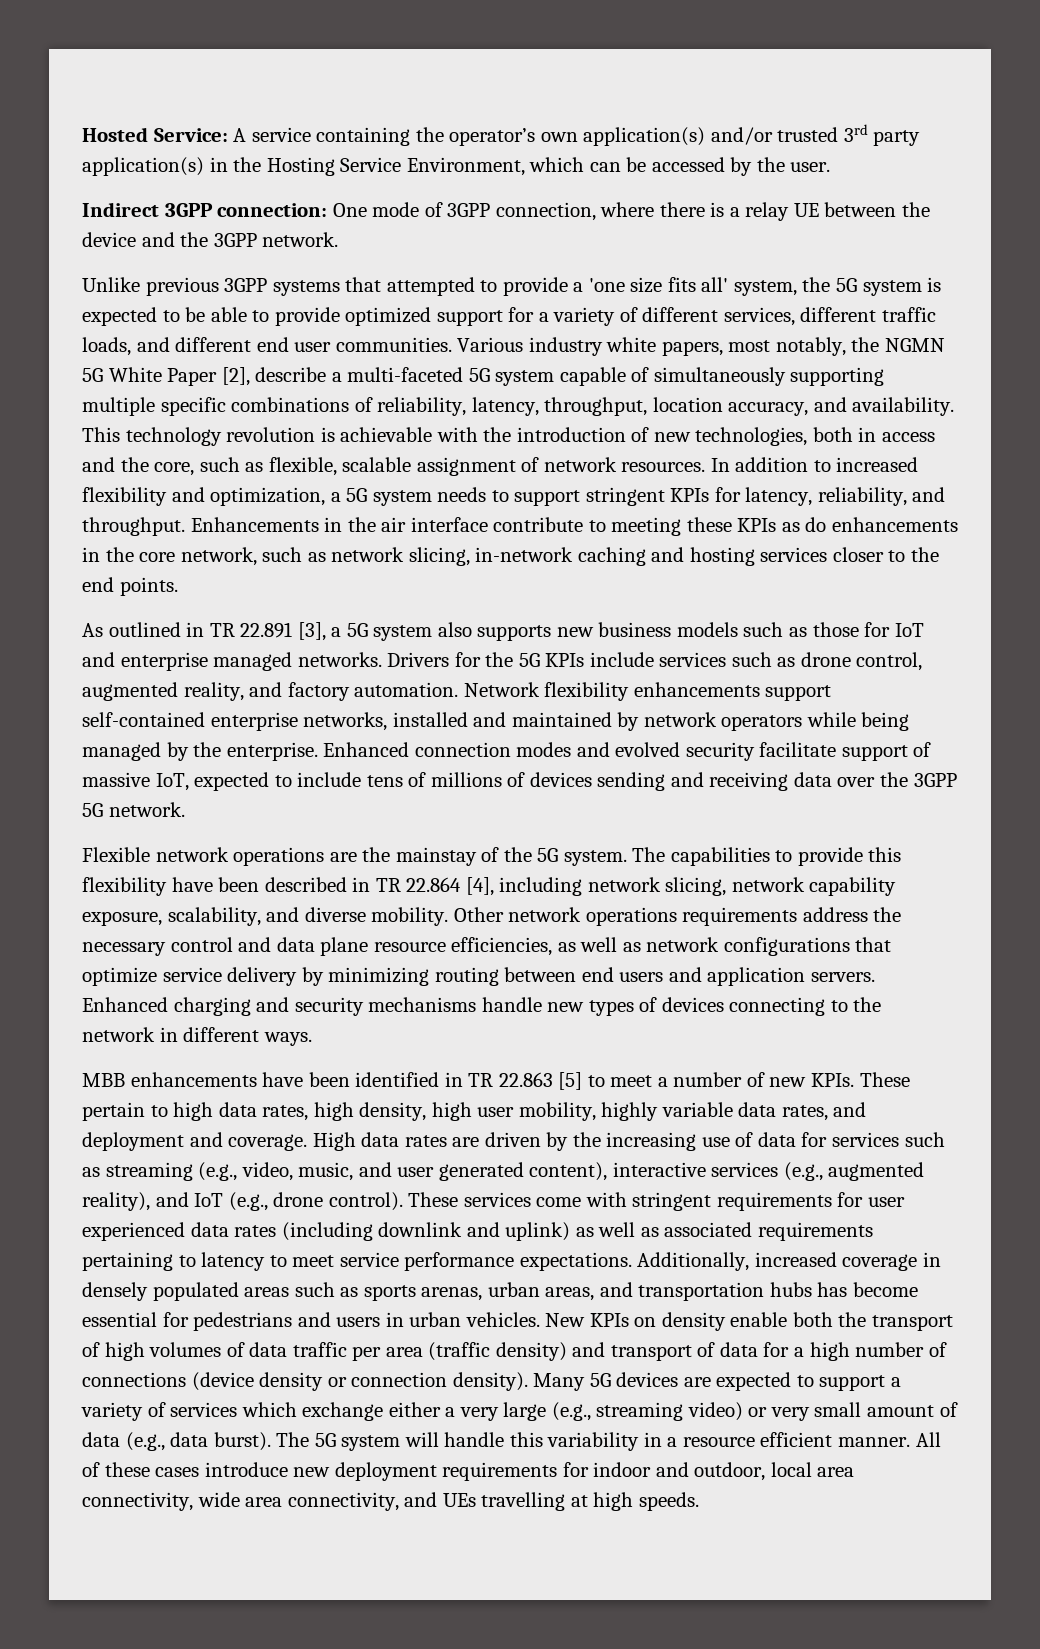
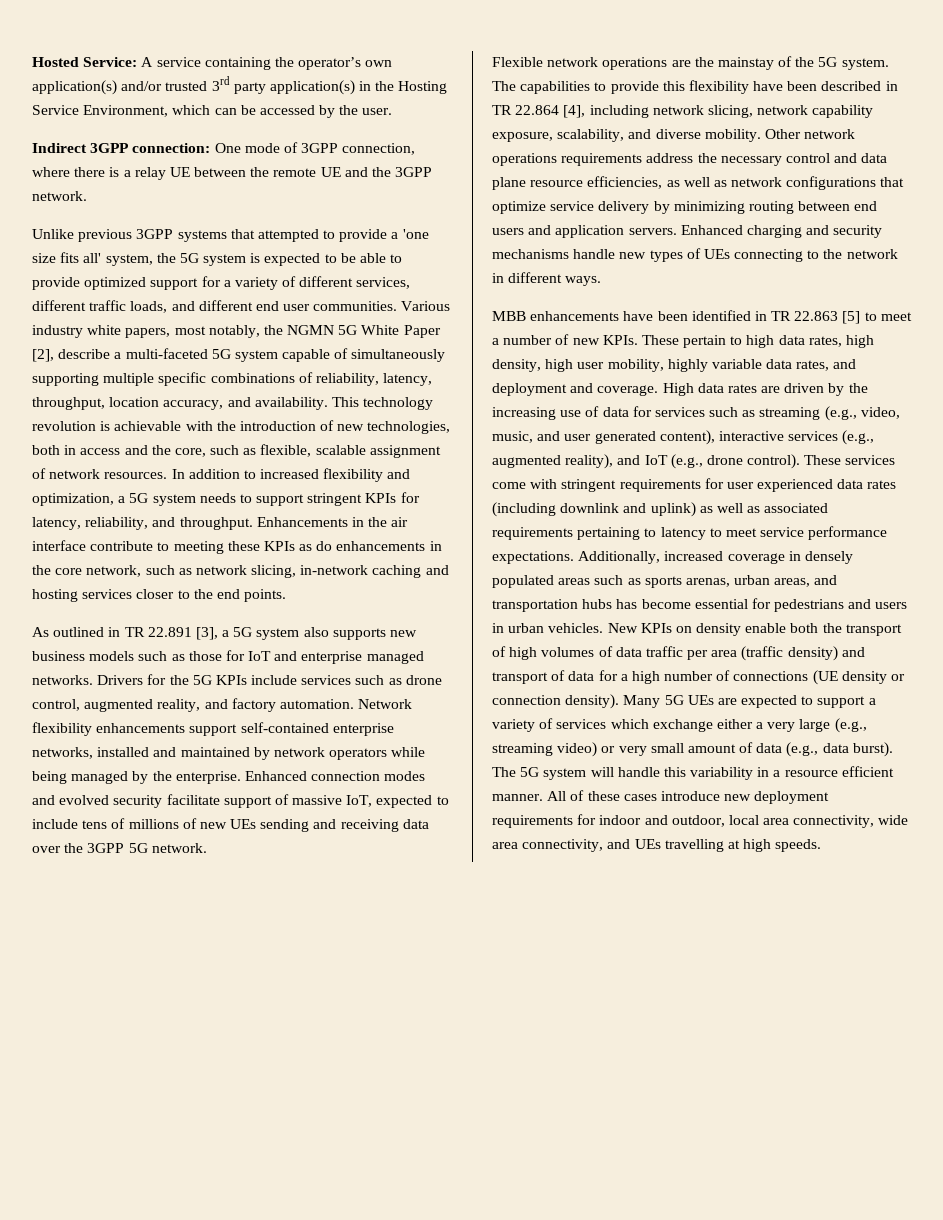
- Indirect 3GPP connection: One mode of 3GPP connection, where there is a relay UE between the device and the 3GPP network.
+ Indirect 3GPP connection: One mode of 3GPP connection, where there is a relay UE between the remote UE and the 3GPP network.
- Enhanced connection modes and evolved security facilitate support of massive IoT, expected to include tens of millions of devices sending and receiving data over the 3GPP 5G network.
+ Enhanced connection modes and evolved security facilitate support of massive IoT, expected to include tens of millions of new UEs sending and receiving data over the 3GPP 5G network.
- Enhanced charging and security mechanisms handle new types of devices connecting to the network in different ways.
+ Enhanced charging and security mechanisms handle new types of UEs connecting to the network in different ways.
- New KPIs on density enable both the transport of high volumes of data traffic per area (traffic density) and transport of data for a high number of connections (device density or connection density).
+ New KPIs on density enable both the transport of high volumes of data traffic per area (traffic density) and transport of data for a high number of connections (UE density or connection density).
- Many 5G devices are expected to support a variety of services which exchange either a very large (e.g., streaming video) or very small amount of data (e.g., data burst).
+ Many 5G UEs are expected to support a variety of services which exchange either a very large (e.g., streaming video) or very small amount of data (e.g., data burst).

